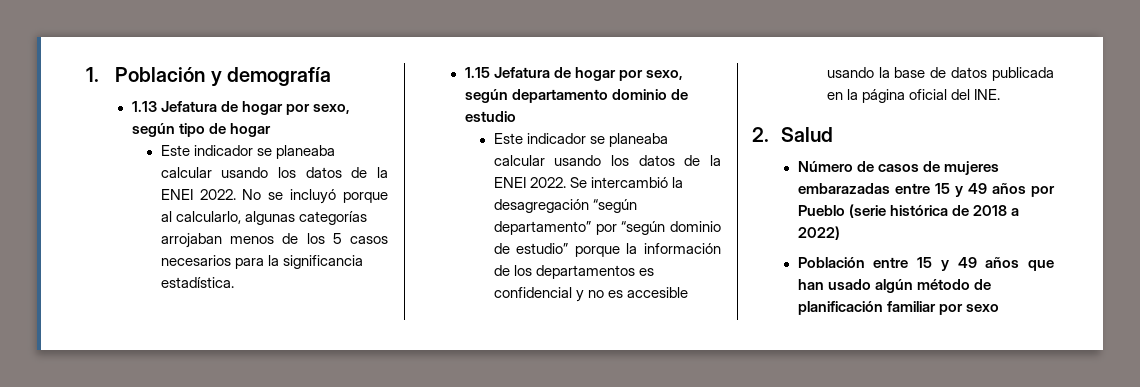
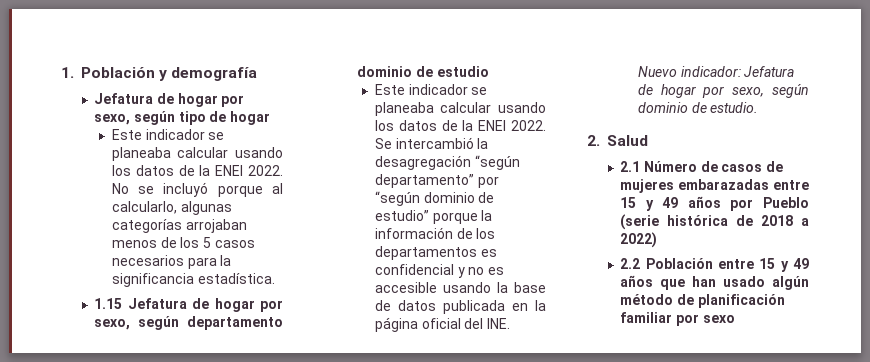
- 1.13 Jefatura de hogar por sexo, según tipo de hogar
+ Jefatura de hogar por sexo, según tipo de hogar
- Se intercambió la desagregación “según departamento” por “según dominio de estudio” porque la información de los departamentos es confidencial y no es accesible usando la base de datos publicada en la página oficial del INE.
+ Se intercambió la desagregación “según departamento” por “según dominio de estudio” porque la información de los departamentos es confidencial y no es accesible usando la base de datos publicada en la página oficial del INE. Nuevo indicador: Jefatura de hogar por sexo, según dominio de estudio.
- Número de casos de mujeres embarazadas entre 15 y 49 años por Pueblo (serie histórica de 2018 a 2022)
+ 2.1 Número de casos de mujeres embarazadas entre 15 y 49 años por Pueblo (serie histórica de 2018 a 2022)
- Población entre 15 y 49 años que han usado algún método de planificación familiar por sexo
+ 2.2 Población entre 15 y 49 años que han usado algún método de planificación familiar por sexo

